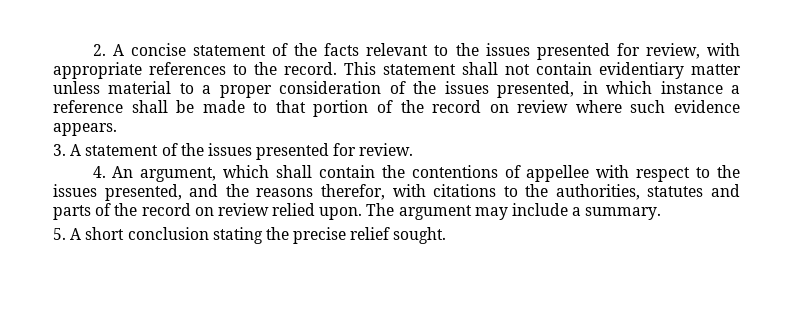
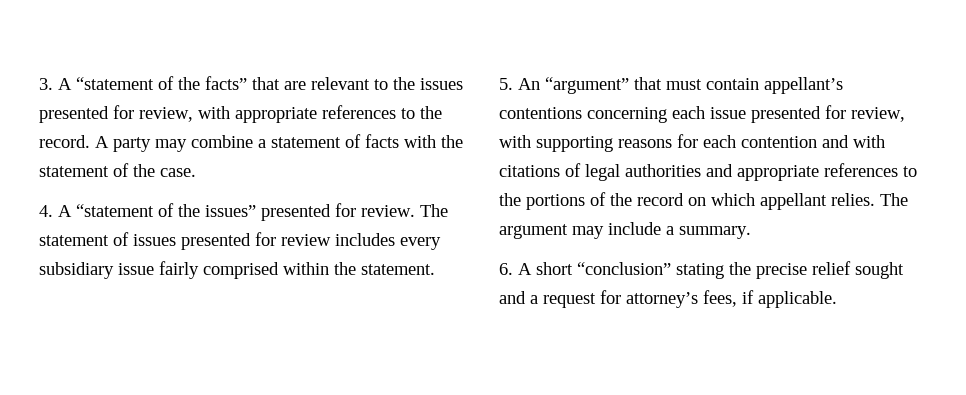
- 2. A concise statement of the facts relevant to the issues presented for review, with appropriate references to the record.
+ 3. A “statement of the facts” that are relevant to the issues presented for review, with appropriate references to the record.
- This statement shall not contain evidentiary matter unless material to a proper consideration of the issues presented, in which instance a reference shall be made to that portion of the record on review where such evidence appears.
- 3. A statement of the issues presented for review.
- 4. An argument, which shall contain the contentions of appellee with respect to the issues presented, and the reasons therefor, with citations to the authorities, statutes and parts of the record on review relied upon.
+ A party may combine a statement of facts with the statement of the case.
+ 4. A “statement of the issues” presented for review. The statement of issues presented for review includes every subsidiary issue fairly comprised within the statement.
+ 5. An “argument” that must contain appellant’s contentions concerning each issue presented for review, with supporting reasons for each contention and with citations of legal authorities and appropriate references to the portions of the record on which appellant relies.
- 5. A short conclusion stating the precise relief sought.
+ 6. A short “conclusion” stating the precise relief sought and a request for attorney’s fees, if applicable.

